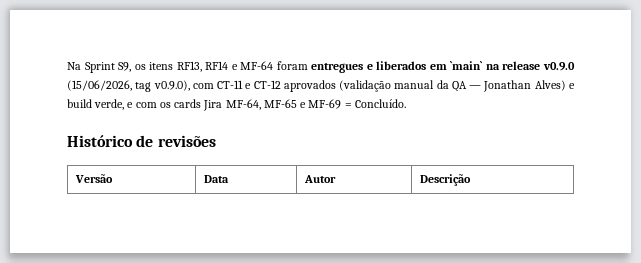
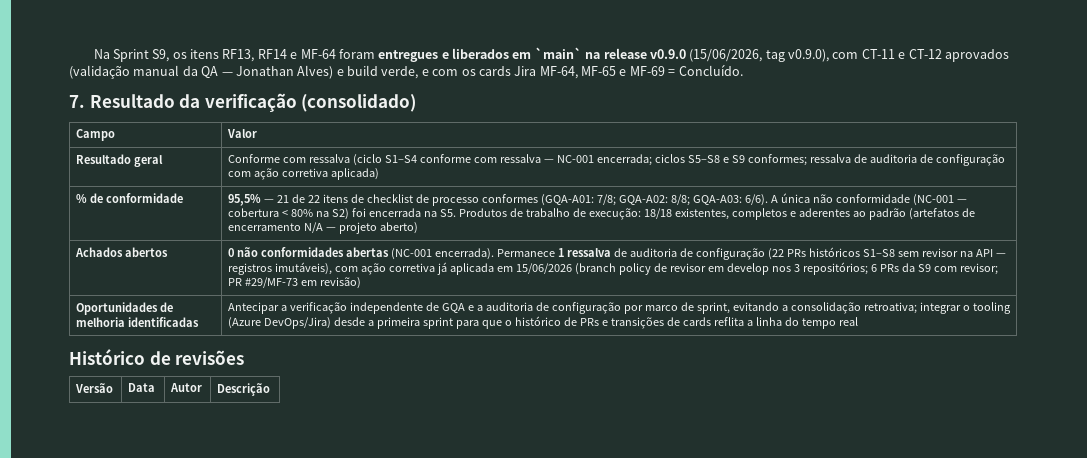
+ 7. Resultado da verificação (consolidado)
+ Campo | Valor
+ Resultado geral | Conforme com ressalva (ciclo S1–S4 conforme com ressalva — NC-001 encerrada; ciclos S5–S8 e S9 conformes; ressalva de auditoria de configuração com ação corretiva aplicada)
+ % de conformidade | 95,5% — 21 de 22 itens de checklist de processo conformes (GQA-A01: 7/8; GQA-A02: 8/8; GQA-A03: 6/6). A única não conformidade (NC-001 — cobertura < 80% na S2) foi encerrada na S5. Produtos de trabalho de execução: 18/18 existentes, completos e aderentes ao padrão (artefatos de encerramento N/A — projeto aberto)
+ Achados abertos | 0 não conformidades abertas (NC-001 encerrada). Permanece 1 ressalva de auditoria de configuração (22 PRs históricos S1–S8 sem revisor na API — registros imutáveis), com ação corretiva já aplicada em 15/06/2026 (branch policy de revisor em develop nos 3 repositórios; 6 PRs da S9 com revisor; PR #29/MF-73 em revisão)
+ Oportunidades de melhoria identificadas | Antecipar a verificação independente de GQA e a auditoria de configuração por marco de sprint, evitando a consolidação retroativa; integrar o tooling (Azure DevOps/Jira) desde a primeira sprint para que o histórico de PRs e transições de cards reflita a linha do tempo real

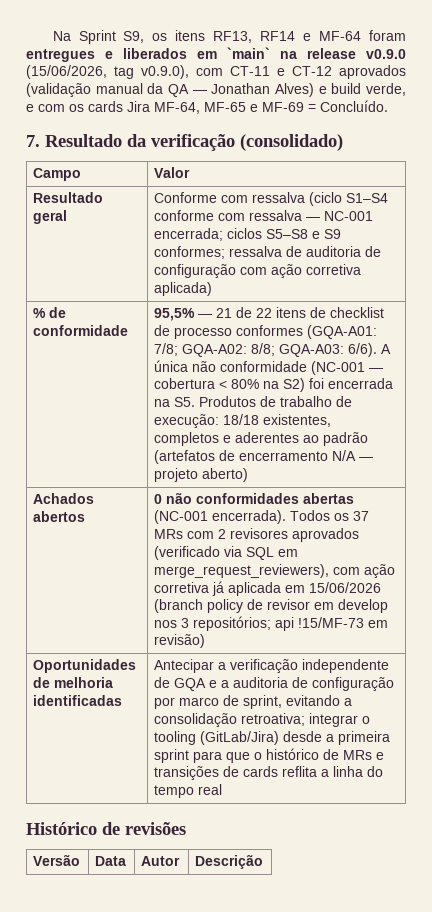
- Permanece 1 ressalva de auditoria de configuração (22 PRs históricos S1–S8 sem revisor na API — registros imutáveis), com ação corretiva já aplicada em 15/06/2026 (branch policy de revisor em develop nos 3 repositórios; 6 PRs da S9 com revisor; PR #29/MF-73 em revisão)
+ Todos os 37 MRs com 2 revisores aprovados (verificado via SQL em merge_request_reviewers), com ação corretiva já aplicada em 15/06/2026 (branch policy de revisor em develop nos 3 repositórios; api !15/MF-73 em revisão)
- Antecipar a verificação independente de GQA e a auditoria de configuração por marco de sprint, evitando a consolidação retroativa; integrar o tooling (Azure DevOps/Jira) desde a primeira sprint para que o histórico de PRs e transições de cards reflita a linha do tempo real
+ Antecipar a verificação independente de GQA e a auditoria de configuração por marco de sprint, evitando a consolidação retroativa; integrar o tooling (GitLab/Jira) desde a primeira sprint para que o histórico de MRs e transições de cards reflita a linha do tempo real

